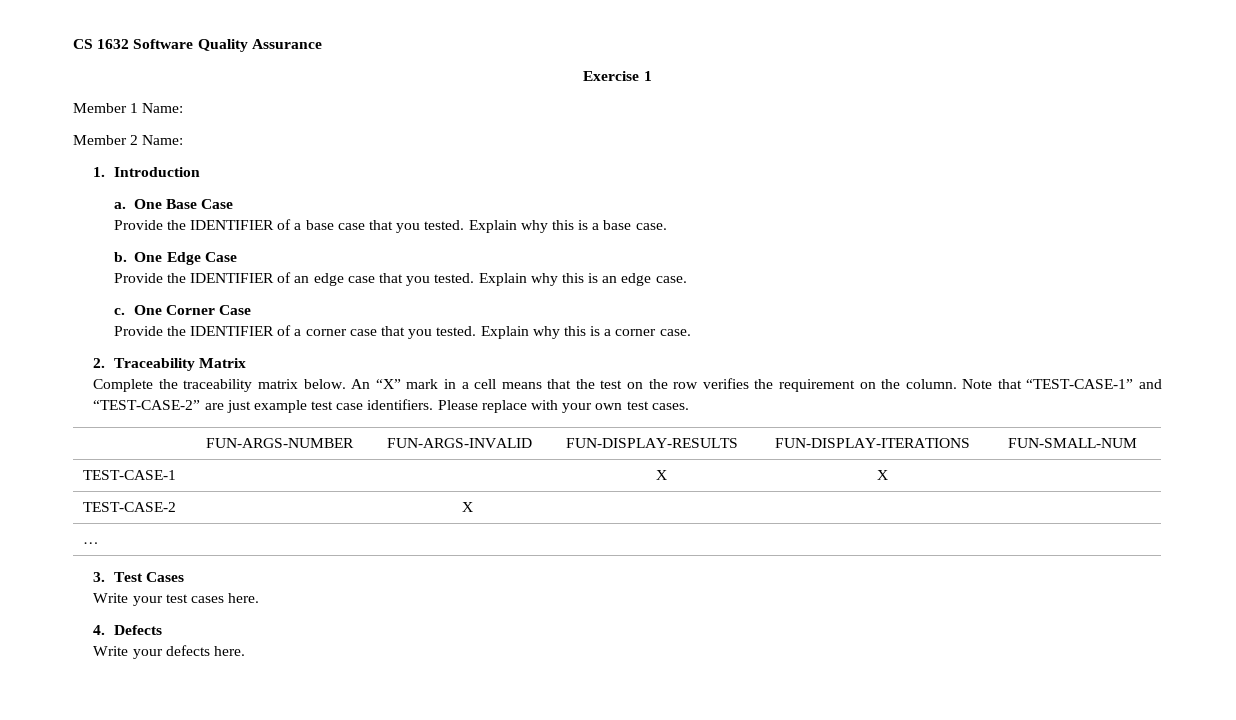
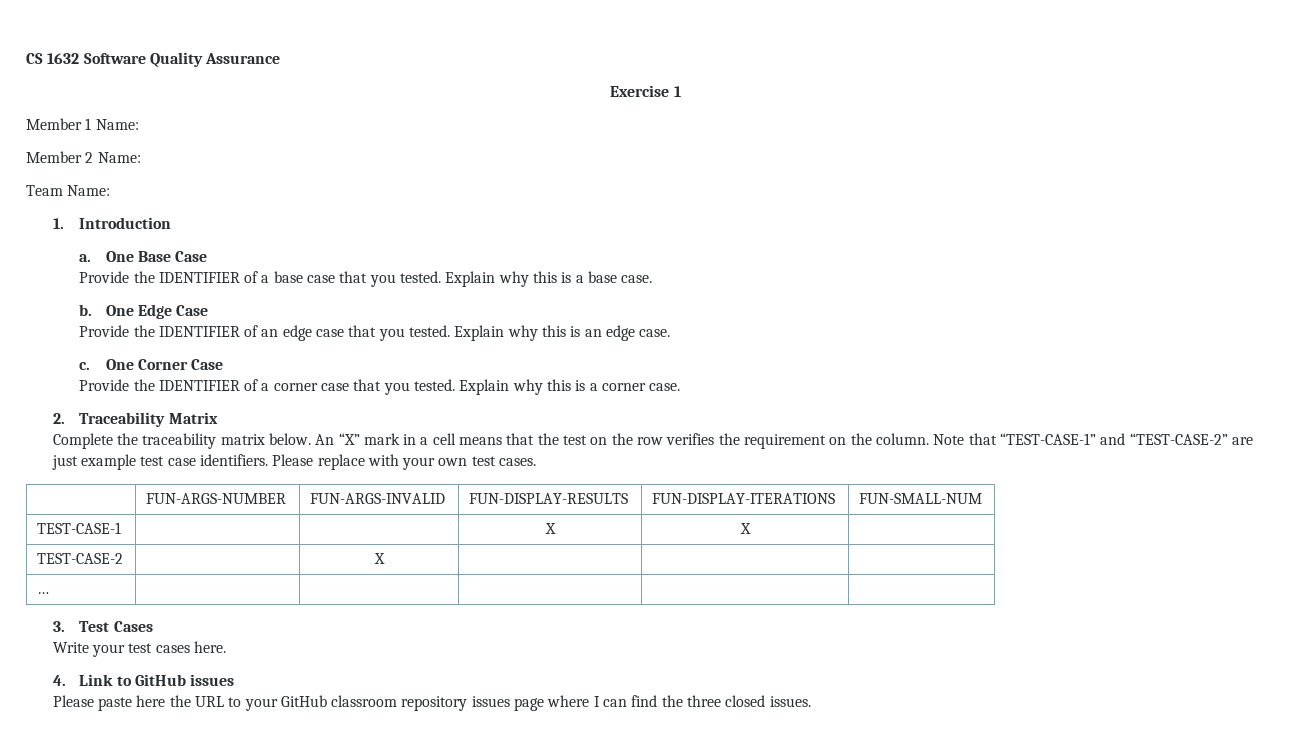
+ Team Name:
- 4. Defects
- Write your defects here.
+ 4. Link to GitHub issues
+ Please paste here the URL to your GitHub classroom repository issues page where I can find the three closed issues.

